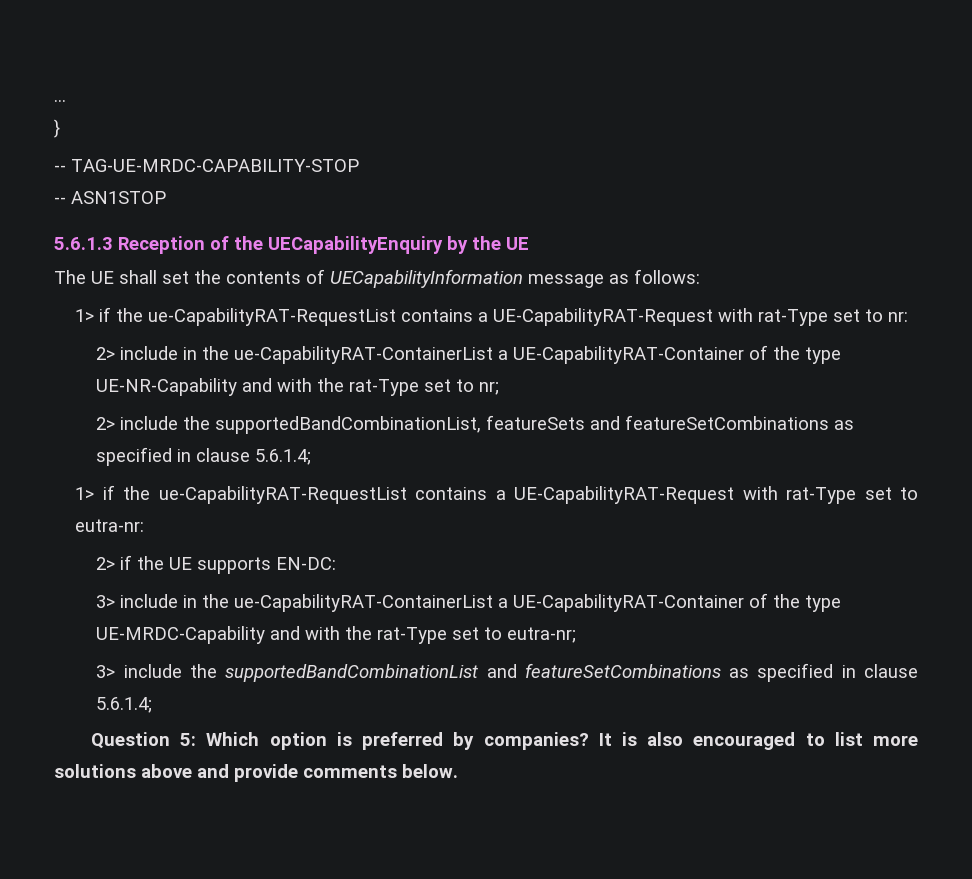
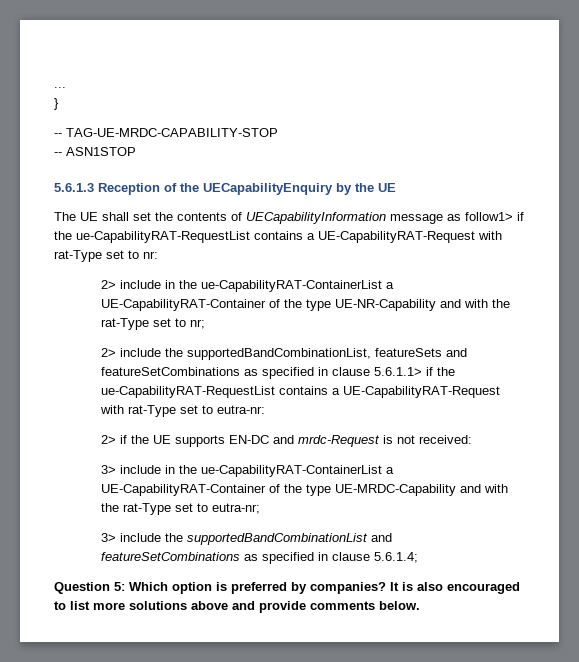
- The UE shall set the contents of UECapabilityInformation message as follows:
- 1> if the ue-CapabilityRAT-RequestList contains a UE-CapabilityRAT-Request with rat-Type set to nr:
+ The UE shall set the contents of UECapabilityInformation message as follow1> if the ue-CapabilityRAT-RequestList contains a UE-CapabilityRAT-Request with rat-Type set to nr:
- 2> include the supportedBandCombinationList, featureSets and featureSetCombinations as specified in clause 5.6.1.4;
- 1> if the ue-CapabilityRAT-RequestList contains a UE-CapabilityRAT-Request with rat-Type set to eutra-nr:
+ 2> include the supportedBandCombinationList, featureSets and featureSetCombinations as specified in clause 5.6.1.1> if the ue-CapabilityRAT-RequestList contains a UE-CapabilityRAT-Request with rat-Type set to eutra-nr:
- 2> if the UE supports EN-DC:
+ 2> if the UE supports EN-DC and mrdc-Request is not received:

